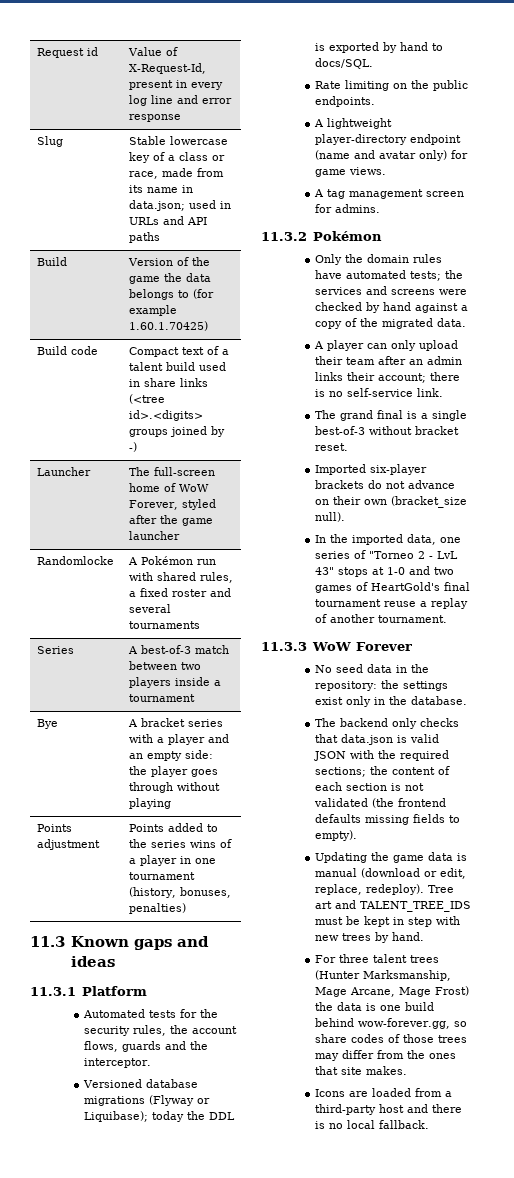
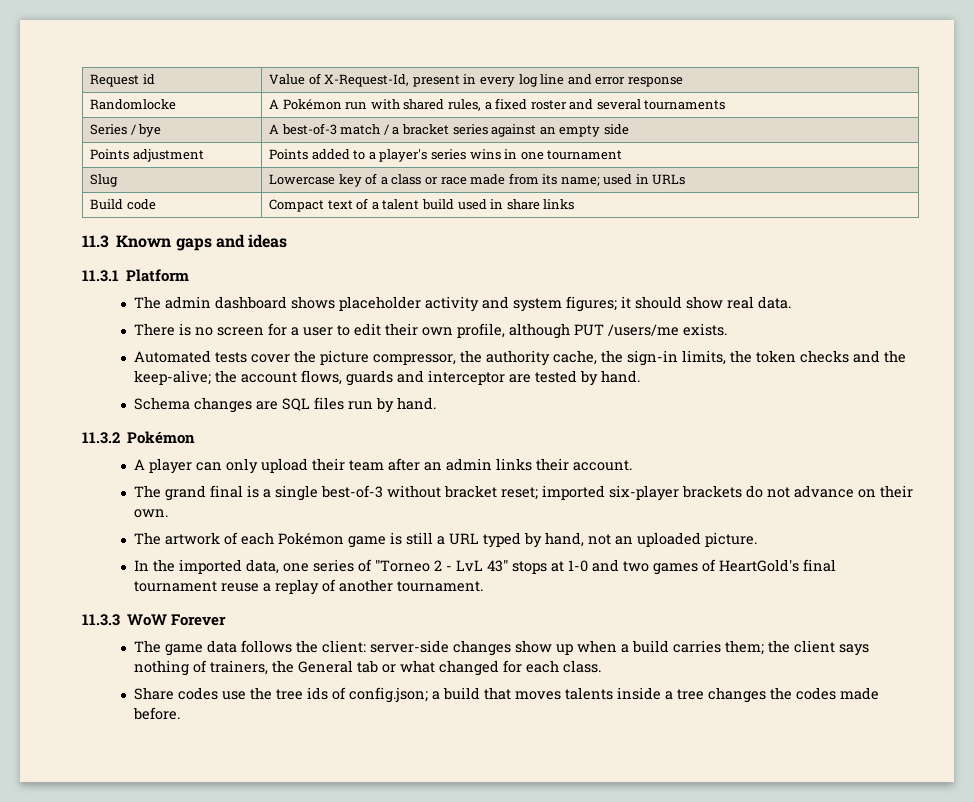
- Slug | Stable lowercase key of a class or race, made from its name in data.json; used in URLs and API paths
- Build | Version of the game the data belongs to (for example 1.60.1.70425)
- Build code | Compact text of a talent build used in share links (<tree id>.<digits> groups joined by -)
- Launcher | The full-screen home of WoW Forever, styled after the game launcher
- Series | A best-of-3 match between two players inside a tournament
- Bye | A bracket series with a player and an empty side: the player goes through without playing
+ Series / bye | A best-of-3 match / a bracket series against an empty side
- Points adjustment | Points added to the series wins of a player in one tournament (history, bonuses, penalties)
+ Points adjustment | Points added to a player's series wins in one tournament
+ Slug | Lowercase key of a class or race made from its name; used in URLs
+ Build code | Compact text of a talent build used in share links
- Automated tests for the security rules, the account flows, guards and the interceptor.
- Versioned database migrations (Flyway or Liquibase); today the DDL is exported by hand to docs/SQL.
- Rate limiting on the public endpoints.
- A lightweight player-directory endpoint (name and avatar only) for game views.
- A tag management screen for admins.
+ The admin dashboard shows placeholder activity and system figures; it should show real data.
+ There is no screen for a user to edit their own profile, although PUT /users/me exists.
+ Automated tests cover the picture compressor, the authority cache, the sign-in limits, the token checks and the keep-alive; the account flows, guards and interceptor are tested by hand.
+ Schema changes are SQL files run by hand.
  11.3.2 Pokémon
- Only the domain rules have automated tests; the services and screens were checked by hand against a copy of the migrated data.
- A player can only upload their team after an admin links their account; there is no self-service link.
+ A player can only upload their team after an admin links their account.
- The grand final is a single best-of-3 without bracket reset.
- Imported six-player brackets do not advance on their own (bracket_size null).
+ The grand final is a single best-of-3 without bracket reset; imported six-player brackets do not advance on their own.
+ The artwork of each Pokémon game is still a URL typed by hand, not an uploaded picture.
- No seed data in the repository: the settings exist only in the database.
- The backend only checks that data.json is valid JSON with the required sections; the content of each section is not validated (the frontend defaults missing fields to empty).
- Updating the game data is manual (download or edit, replace, redeploy). Tree art and TALENT_TREE_IDS must be kept in step with new trees by hand.
- For three talent trees (Hunter Marksmanship, Mage Arcane, Mage Frost) the data is one build behind wow-forever.gg, so share codes of those trees may differ from the ones that site makes.
- Icons are loaded from a third-party host and there is no local fallback.
+ The game data follows the client: server-side changes show up when a build carries them; the client says nothing of trainers, the General tab or what changed for each class.
+ Share codes use the tree ids of config.json; a build that moves talents inside a tree changes the codes made before.

